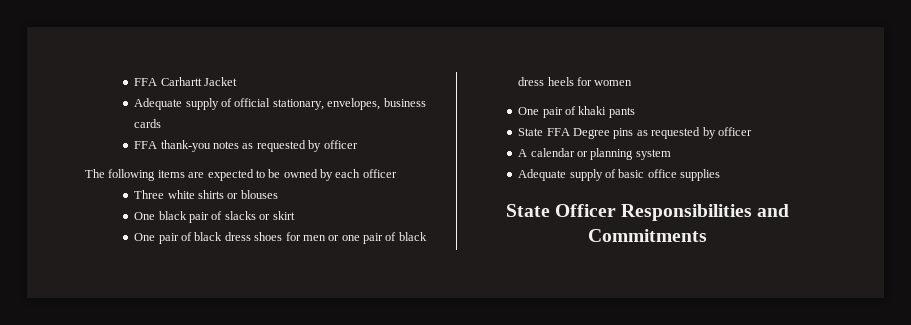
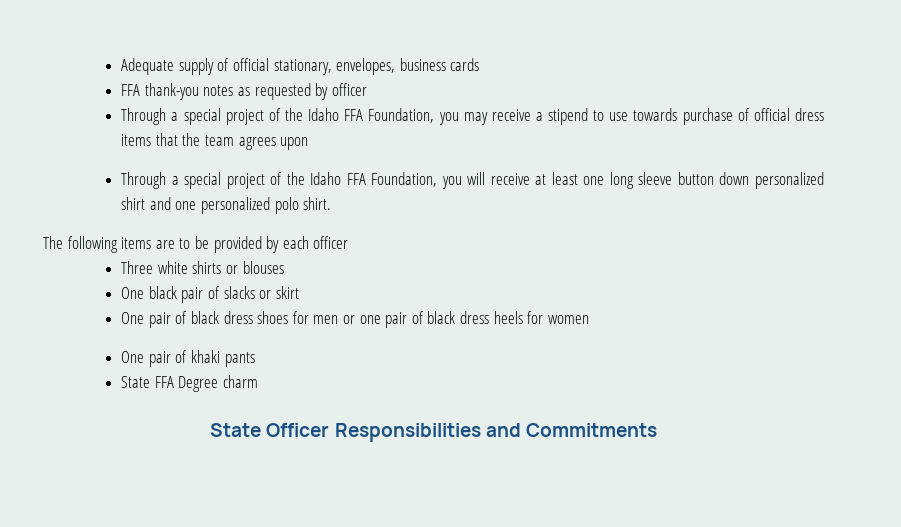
- FFA Carhartt Jacket
+ Through a special project of the Idaho FFA Foundation, you may receive a stipend to use towards purchase of official dress items that the team agrees upon
+ Through a special project of the Idaho FFA Foundation, you will receive at least one long sleeve button down personalized shirt and one personalized polo shirt.
- The following items are expected to be owned by each officer
+ The following items are to be provided by each officer
- State FFA Degree pins as requested by officer
- A calendar or planning system
- Adequate supply of basic office supplies
+ State FFA Degree charm

